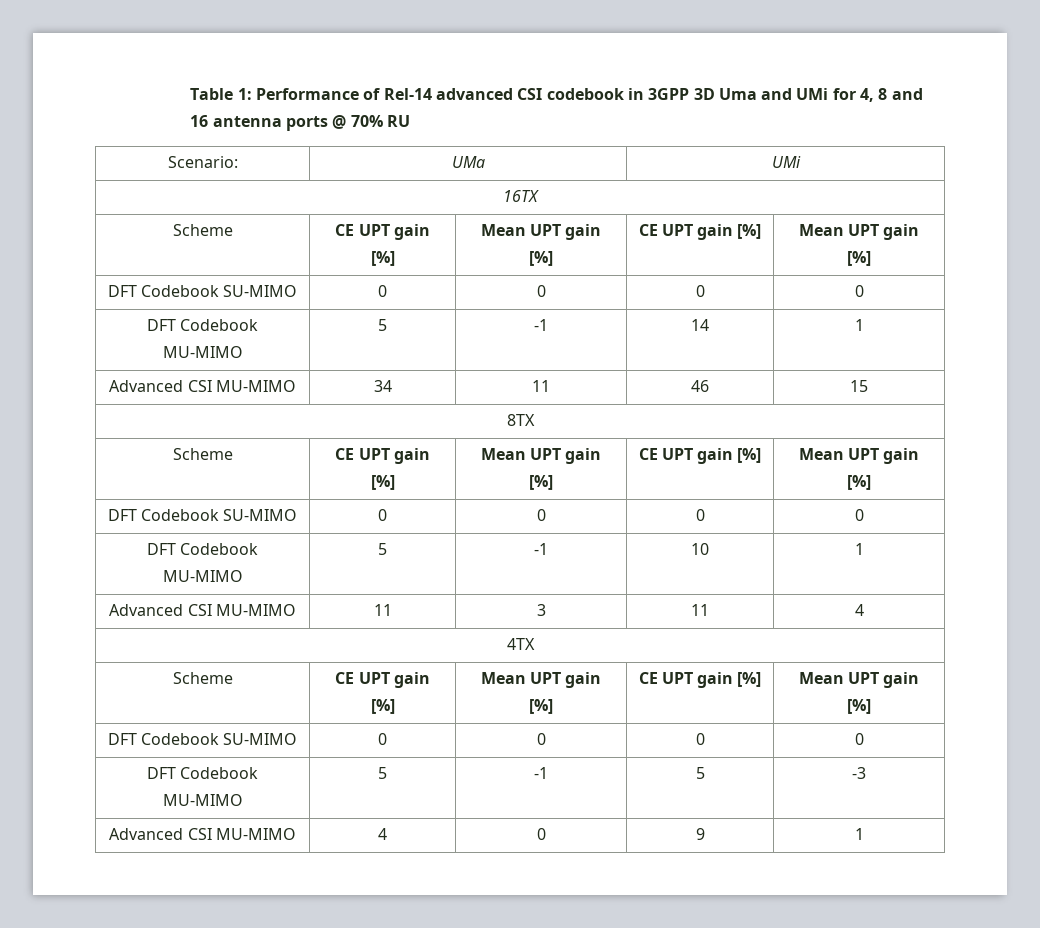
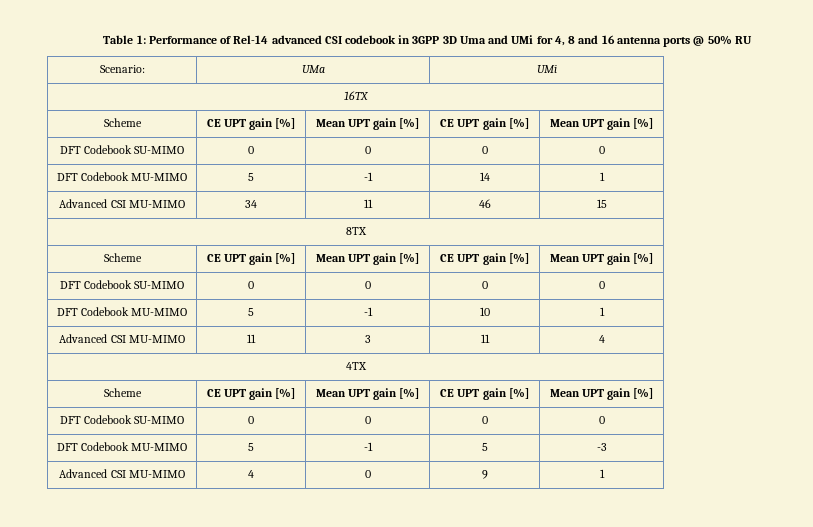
- Table 1: Performance of Rel-14 advanced CSI codebook in 3GPP 3D Uma and UMi for 4, 8 and 16 antenna ports @ 70% RU
+ Table 1: Performance of Rel-14 advanced CSI codebook in 3GPP 3D Uma and UMi for 4, 8 and 16 antenna ports @ 50% RU

